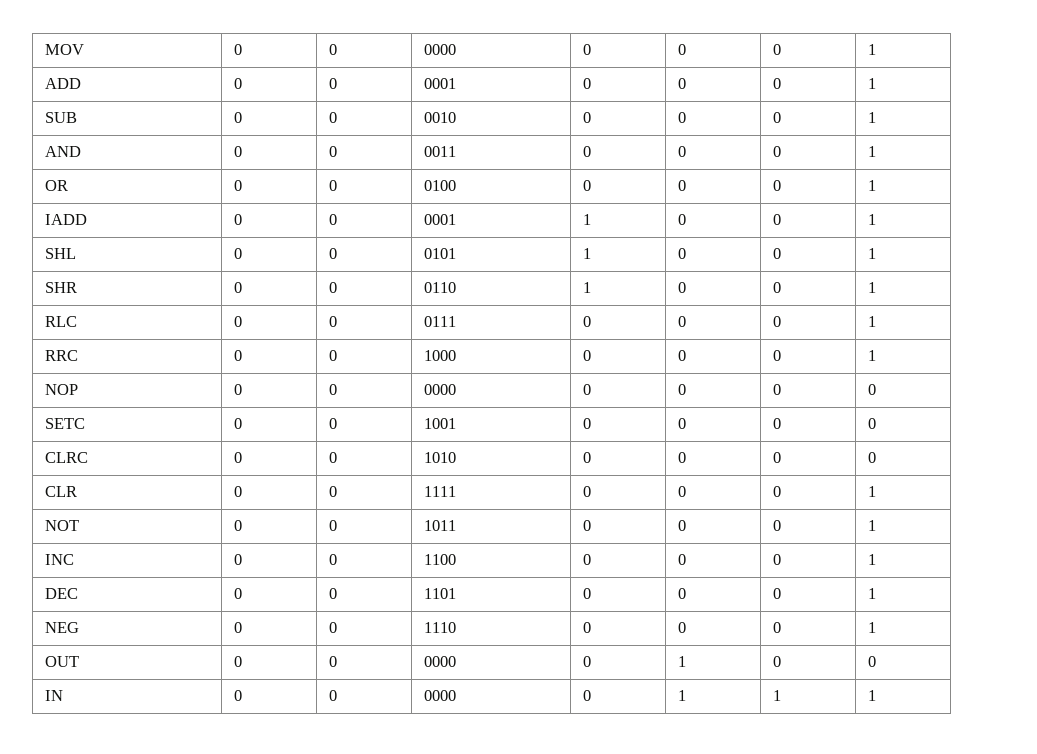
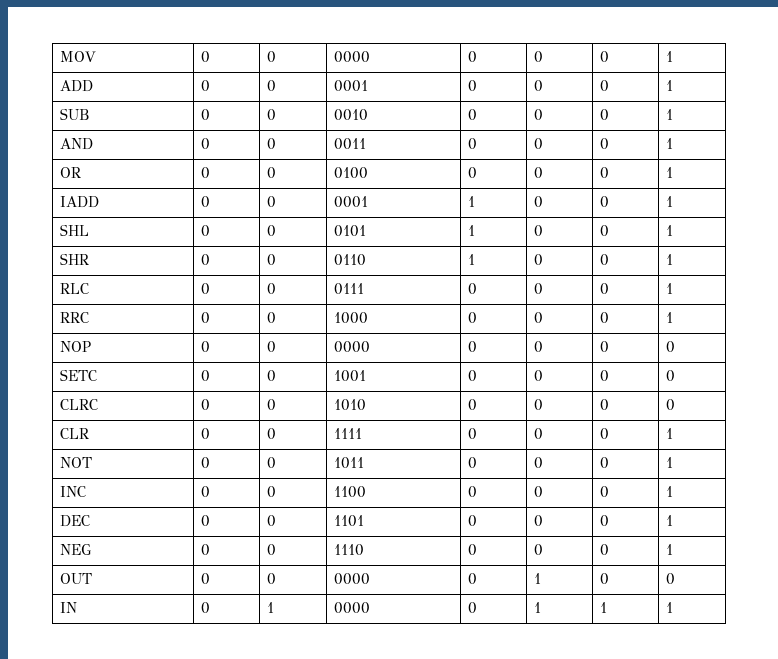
- IN | 0 | 0 | 0000 | 0 | 1 | 1 | 1
+ IN | 0 | 1 | 0000 | 0 | 1 | 1 | 1

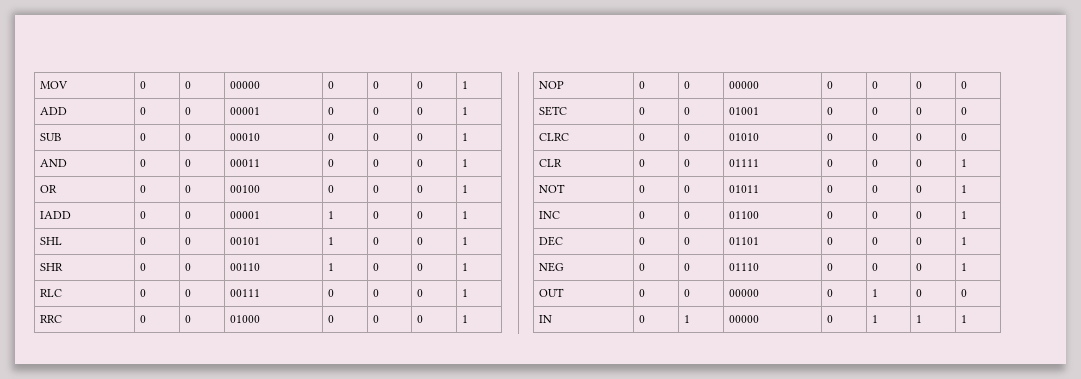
- MOV | 0 | 0 | 0000 | 0 | 0 | 0 | 1
+ MOV | 0 | 0 | 00000 | 0 | 0 | 0 | 1
- ADD | 0 | 0 | 0001 | 0 | 0 | 0 | 1
+ ADD | 0 | 0 | 00001 | 0 | 0 | 0 | 1
- SUB | 0 | 0 | 0010 | 0 | 0 | 0 | 1
+ SUB | 0 | 0 | 00010 | 0 | 0 | 0 | 1
- AND | 0 | 0 | 0011 | 0 | 0 | 0 | 1
+ AND | 0 | 0 | 00011 | 0 | 0 | 0 | 1
- OR | 0 | 0 | 0100 | 0 | 0 | 0 | 1
+ OR | 0 | 0 | 00100 | 0 | 0 | 0 | 1
- IADD | 0 | 0 | 0001 | 1 | 0 | 0 | 1
+ IADD | 0 | 0 | 00001 | 1 | 0 | 0 | 1
- SHL | 0 | 0 | 0101 | 1 | 0 | 0 | 1
+ SHL | 0 | 0 | 00101 | 1 | 0 | 0 | 1
- SHR | 0 | 0 | 0110 | 1 | 0 | 0 | 1
+ SHR | 0 | 0 | 00110 | 1 | 0 | 0 | 1
- RLC | 0 | 0 | 0111 | 0 | 0 | 0 | 1
+ RLC | 0 | 0 | 00111 | 0 | 0 | 0 | 1
- RRC | 0 | 0 | 1000 | 0 | 0 | 0 | 1
+ RRC | 0 | 0 | 01000 | 0 | 0 | 0 | 1
- NOP | 0 | 0 | 0000 | 0 | 0 | 0 | 0
+ NOP | 0 | 0 | 00000 | 0 | 0 | 0 | 0
- SETC | 0 | 0 | 1001 | 0 | 0 | 0 | 0
+ SETC | 0 | 0 | 01001 | 0 | 0 | 0 | 0
- CLRC | 0 | 0 | 1010 | 0 | 0 | 0 | 0
+ CLRC | 0 | 0 | 01010 | 0 | 0 | 0 | 0
- CLR | 0 | 0 | 1111 | 0 | 0 | 0 | 1
+ CLR | 0 | 0 | 01111 | 0 | 0 | 0 | 1
- NOT | 0 | 0 | 1011 | 0 | 0 | 0 | 1
+ NOT | 0 | 0 | 01011 | 0 | 0 | 0 | 1
- INC | 0 | 0 | 1100 | 0 | 0 | 0 | 1
+ INC | 0 | 0 | 01100 | 0 | 0 | 0 | 1
- DEC | 0 | 0 | 1101 | 0 | 0 | 0 | 1
+ DEC | 0 | 0 | 01101 | 0 | 0 | 0 | 1
- NEG | 0 | 0 | 1110 | 0 | 0 | 0 | 1
+ NEG | 0 | 0 | 01110 | 0 | 0 | 0 | 1
- OUT | 0 | 0 | 0000 | 0 | 1 | 0 | 0
+ OUT | 0 | 0 | 00000 | 0 | 1 | 0 | 0
- IN | 0 | 1 | 0000 | 0 | 1 | 1 | 1
+ IN | 0 | 1 | 00000 | 0 | 1 | 1 | 1

